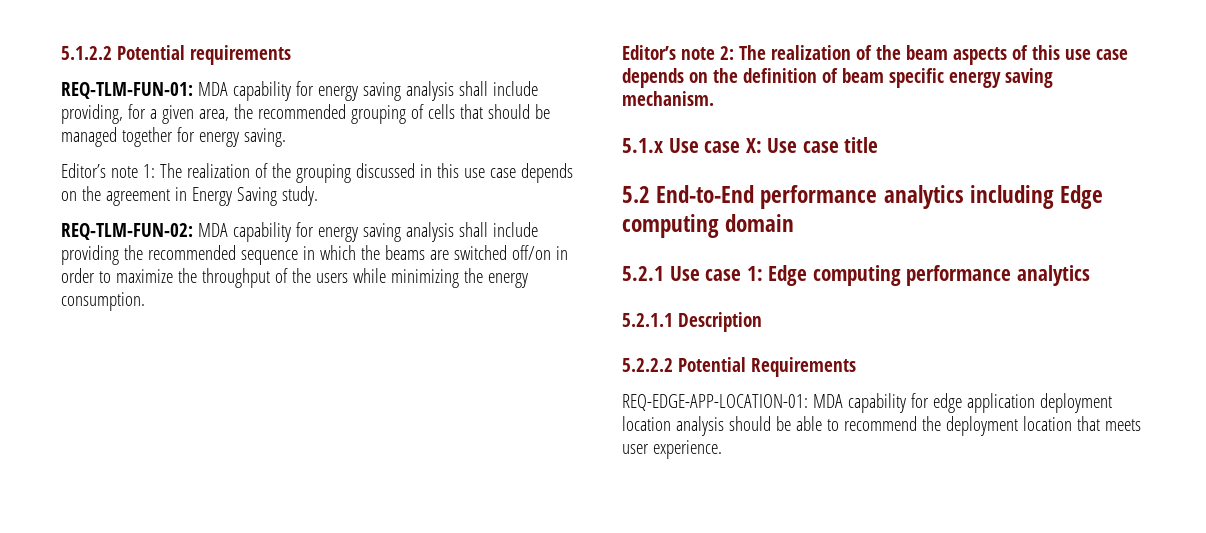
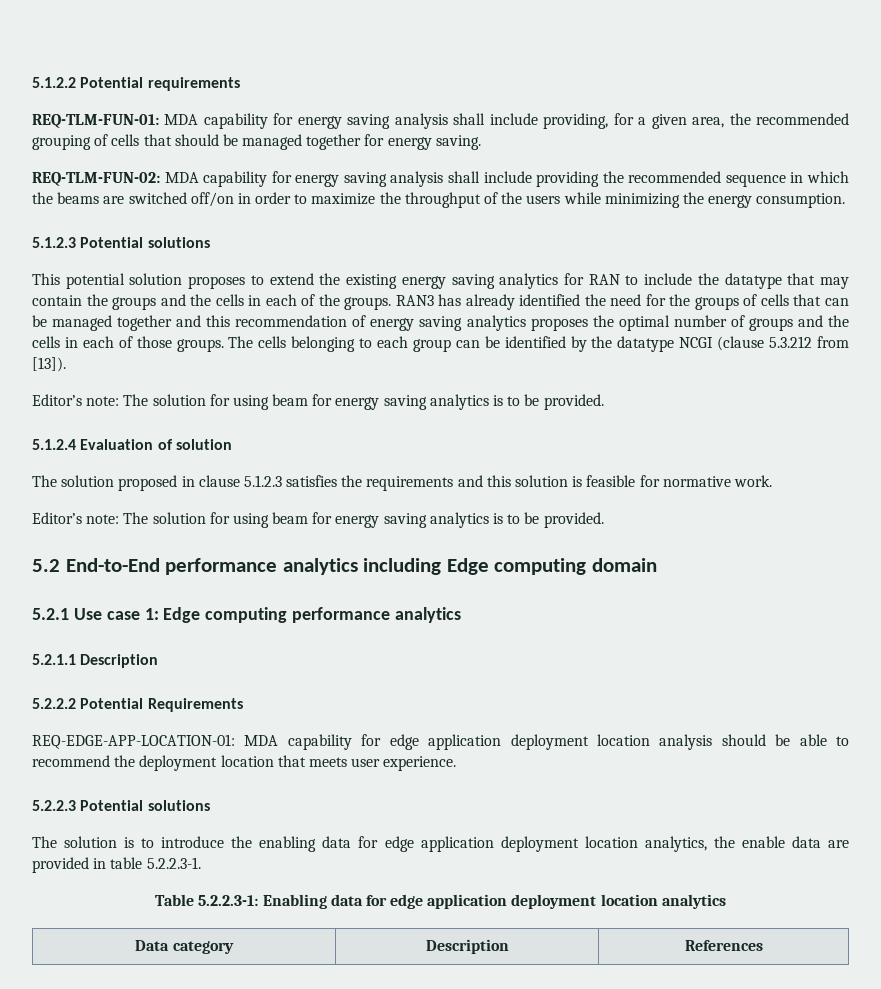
- Editor’s note 1: The realization of the grouping discussed in this use case depends on the agreement in Energy Saving study.
- Editor’s note 2: The realization of the beam aspects of this use case depends on the definition of beam specific energy saving mechanism.
- 5.1.x Use case X: Use case title
+ 5.1.2.3 Potential solutions
+ This potential solution proposes to extend the existing energy saving analytics for RAN to include the datatype that may contain the groups and the cells in each of the groups. RAN3 has already identified the need for the groups of cells that can be managed together and this recommendation of energy saving analytics proposes the optimal number of groups and the cells in each of those groups. The cells belonging to each group can be identified by the datatype NCGI (clause 5.3.212 from [13]).
+ Editor’s note: The solution for using beam for energy saving analytics is to be provided.
+ 5.1.2.4 Evaluation of solution
+ The solution proposed in clause 5.1.2.3 satisfies the requirements and this solution is feasible for normative work.
+ Editor’s note: The solution for using beam for energy saving analytics is to be provided.
+ 5.2.2.3 Potential solutions
+ The solution is to introduce the enabling data for edge application deployment location analytics, the enable data are provided in table 5.2.2.3-1.
+ Table 5.2.2.3-1: Enabling data for edge application deployment location analytics
+ Data category | Description | References

